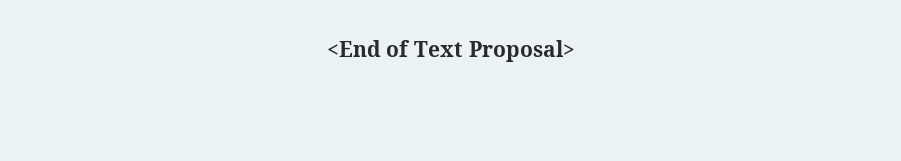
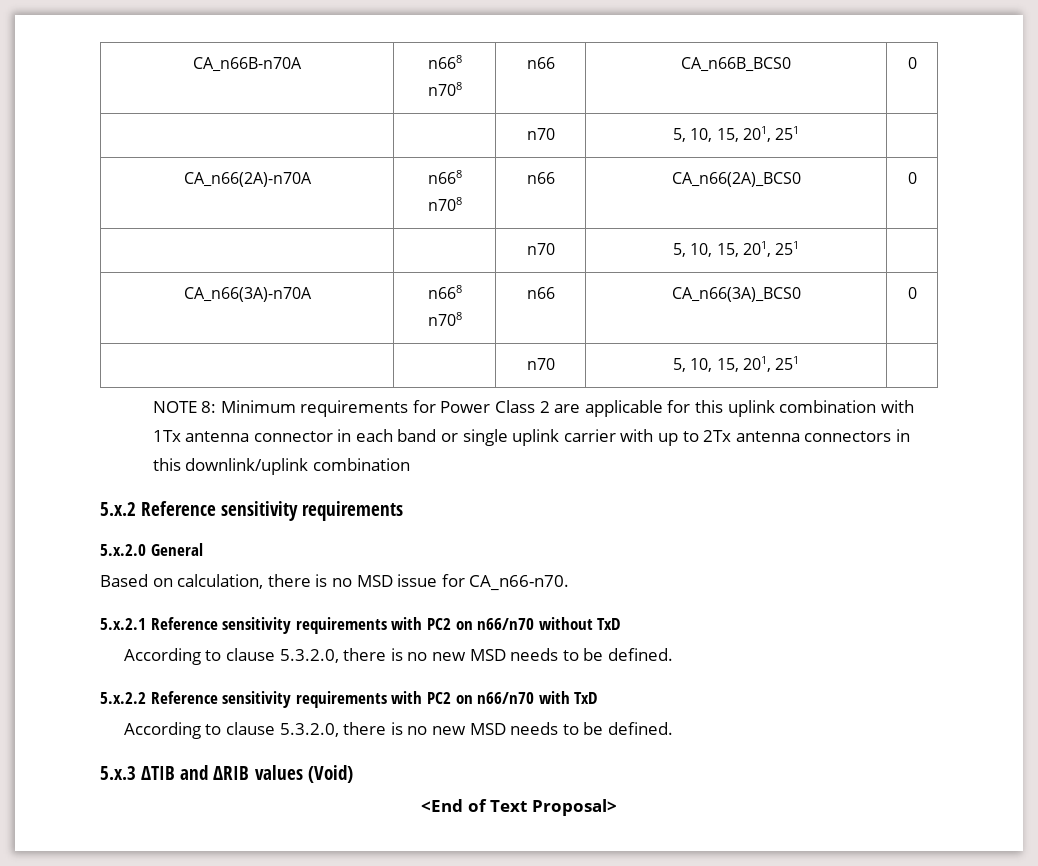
+ CA_n66B-n70A | n668
+ n708 | n66 | CA_n66B_BCS0 | 0
+ | | n70 | 5, 10, 15, 201, 251 |
+ CA_n66(2A)-n70A | n668
+ n708 | n66 | CA_n66(2A)_BCS0 | 0
+ | | n70 | 5, 10, 15, 201, 251 |
+ CA_n66(3A)-n70A | n668
+ n708 | n66 | CA_n66(3A)_BCS0 | 0
+ | | n70 | 5, 10, 15, 201, 251 |
+ NOTE 8: Minimum requirements for Power Class 2 are applicable for this uplink combination with 1Tx antenna connector in each band or single uplink carrier with up to 2Tx antenna connectors in this downlink/uplink combination
+ 5.x.2 Reference sensitivity requirements
+ 5.x.2.0 General
+ Based on calculation, there is no MSD issue for CA_n66-n70.
+ 5.x.2.1 Reference sensitivity requirements with PC2 on n66/n70 without TxD
+ According to clause 5.3.2.0, there is no new MSD needs to be defined.
+ 5.x.2.2 Reference sensitivity requirements with PC2 on n66/n70 with TxD
+ According to clause 5.3.2.0, there is no new MSD needs to be defined.
+ 5.x.3 ∆TIB and ∆RIB values (Void)

